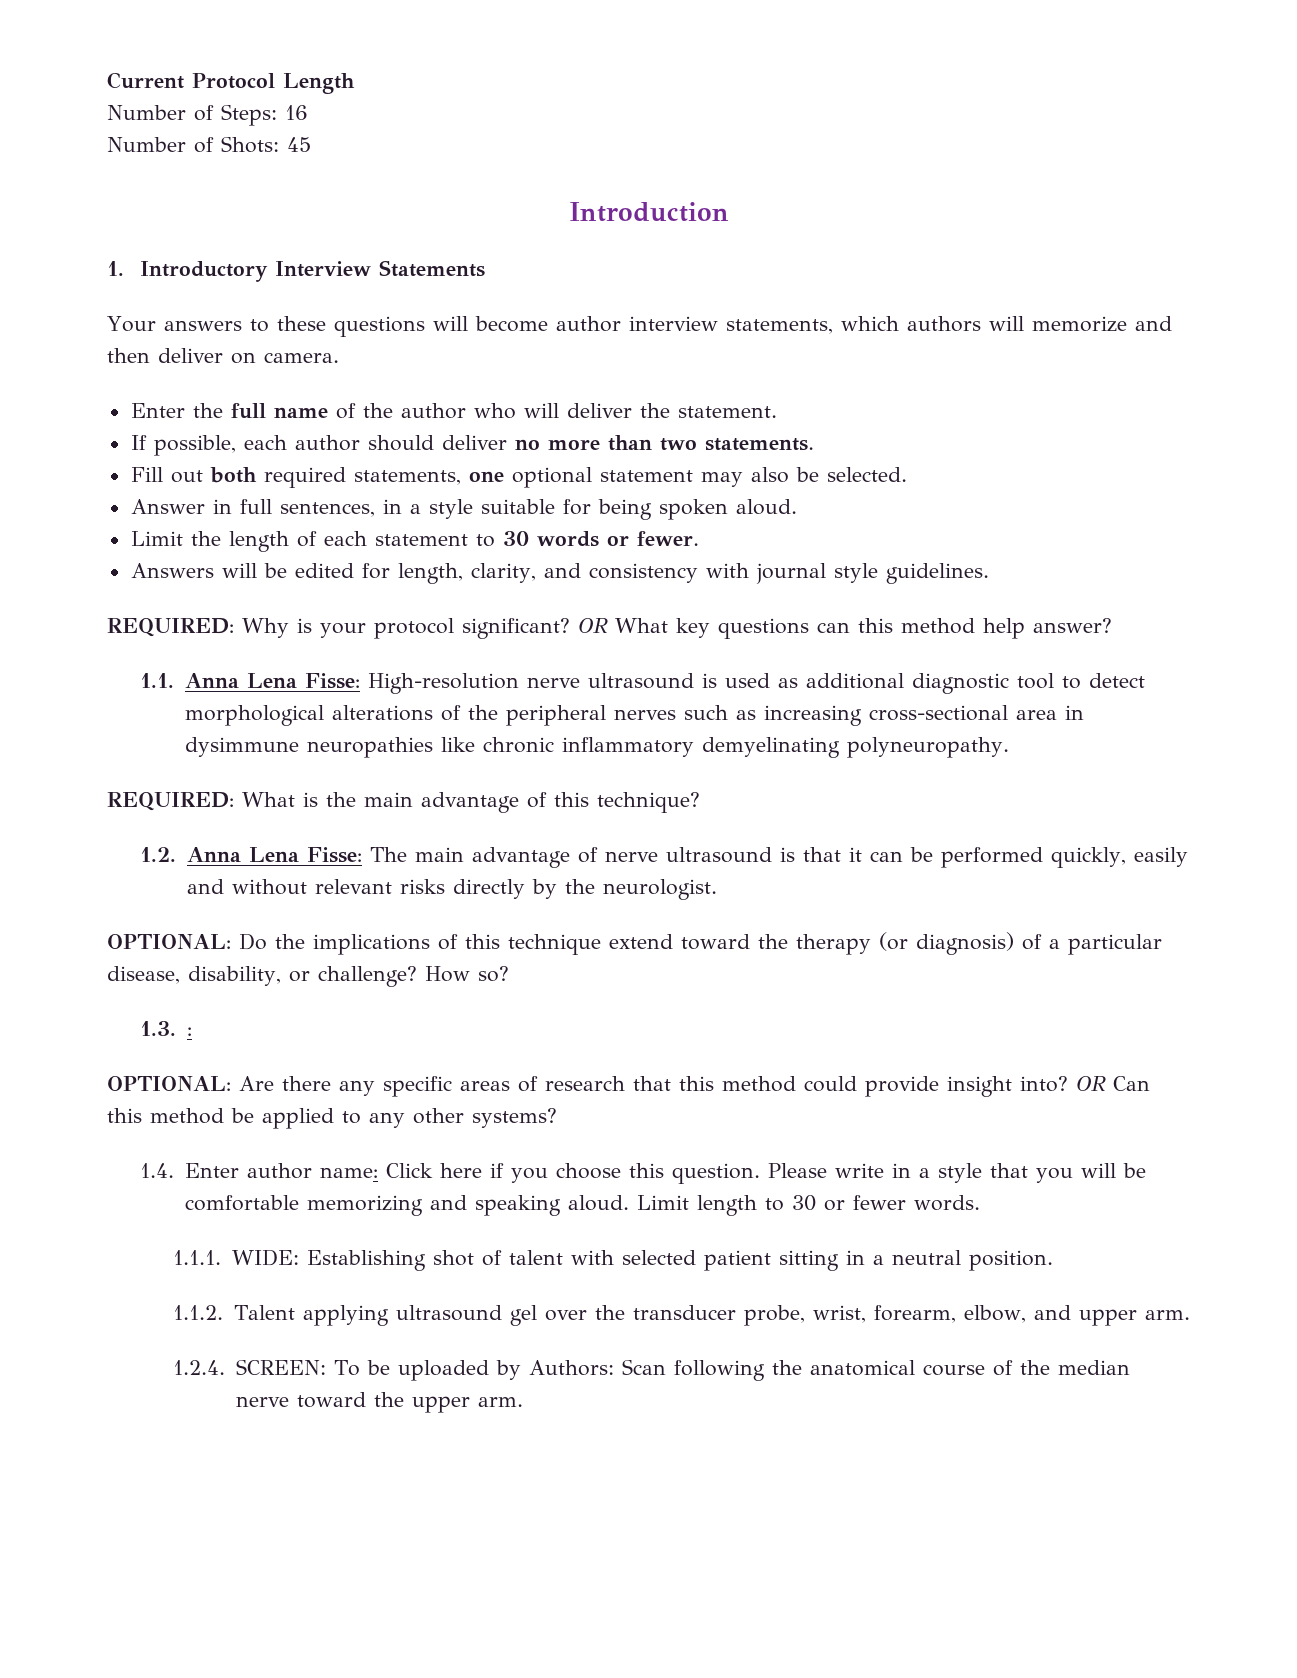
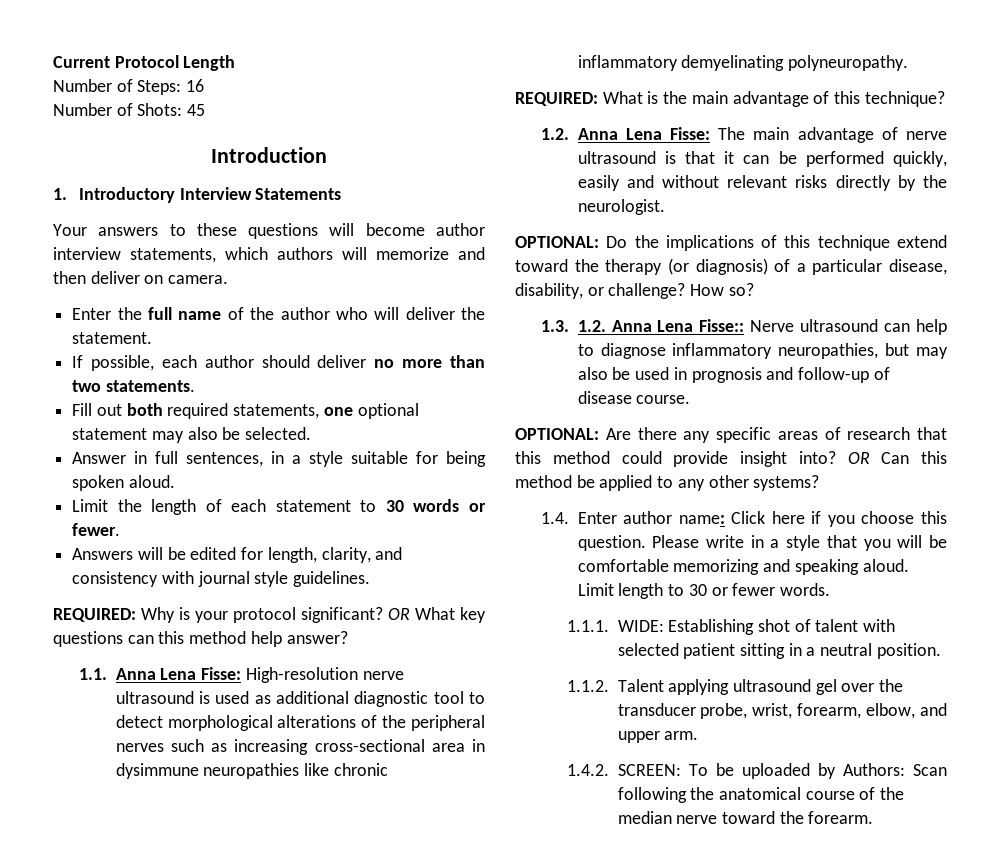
- 1.3. :
+ 1.3. 1.2. Anna Lena Fisse:: Nerve ultrasound can help to diagnose inflammatory neuropathies, but may also be used in prognosis and follow-up of disease course.
- 1.2.4. SCREEN: To be uploaded by Authors: Scan following the anatomical course of the median nerve toward the upper arm.
+ 1.4.2. SCREEN: To be uploaded by Authors: Scan following the anatomical course of the median nerve toward the forearm.

